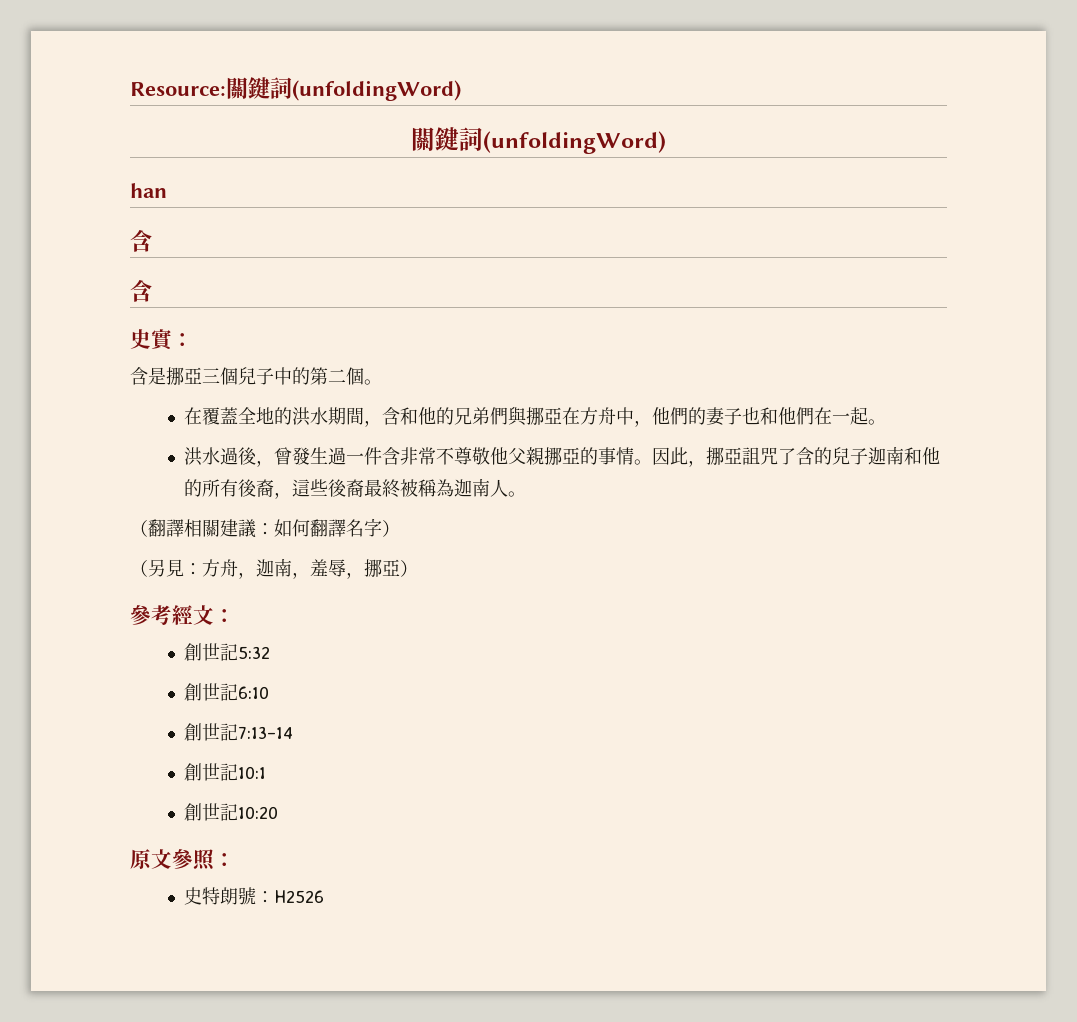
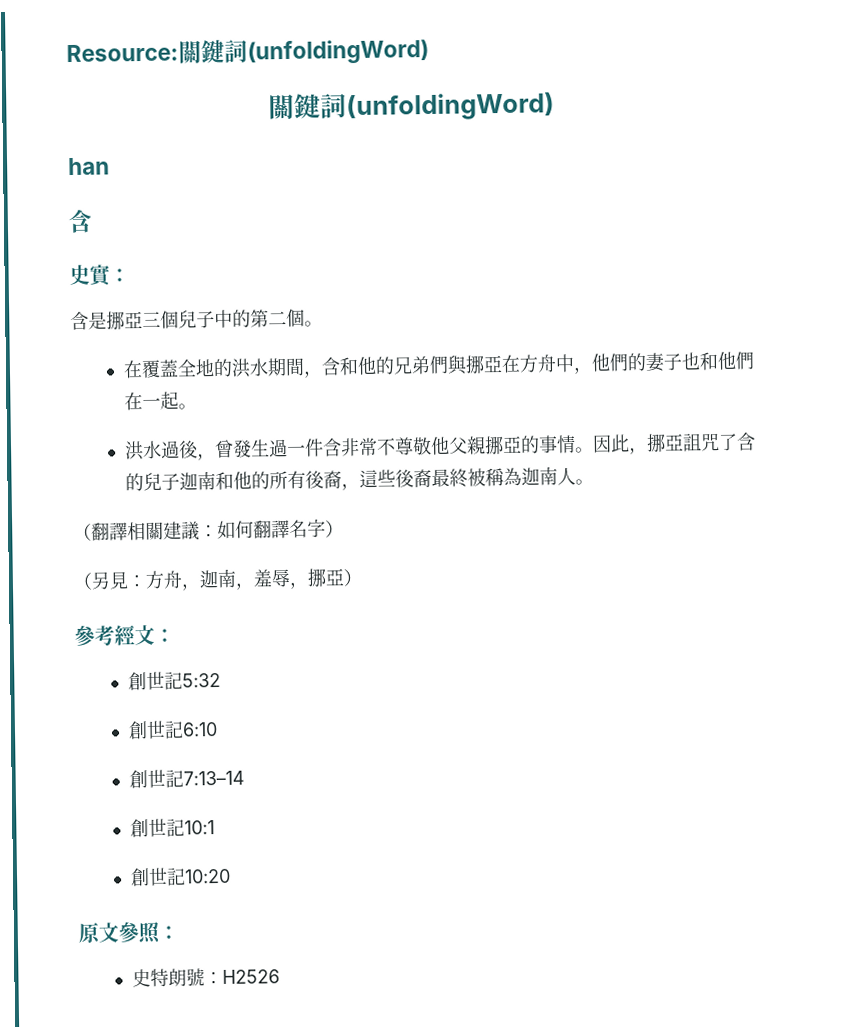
  han
- 含

